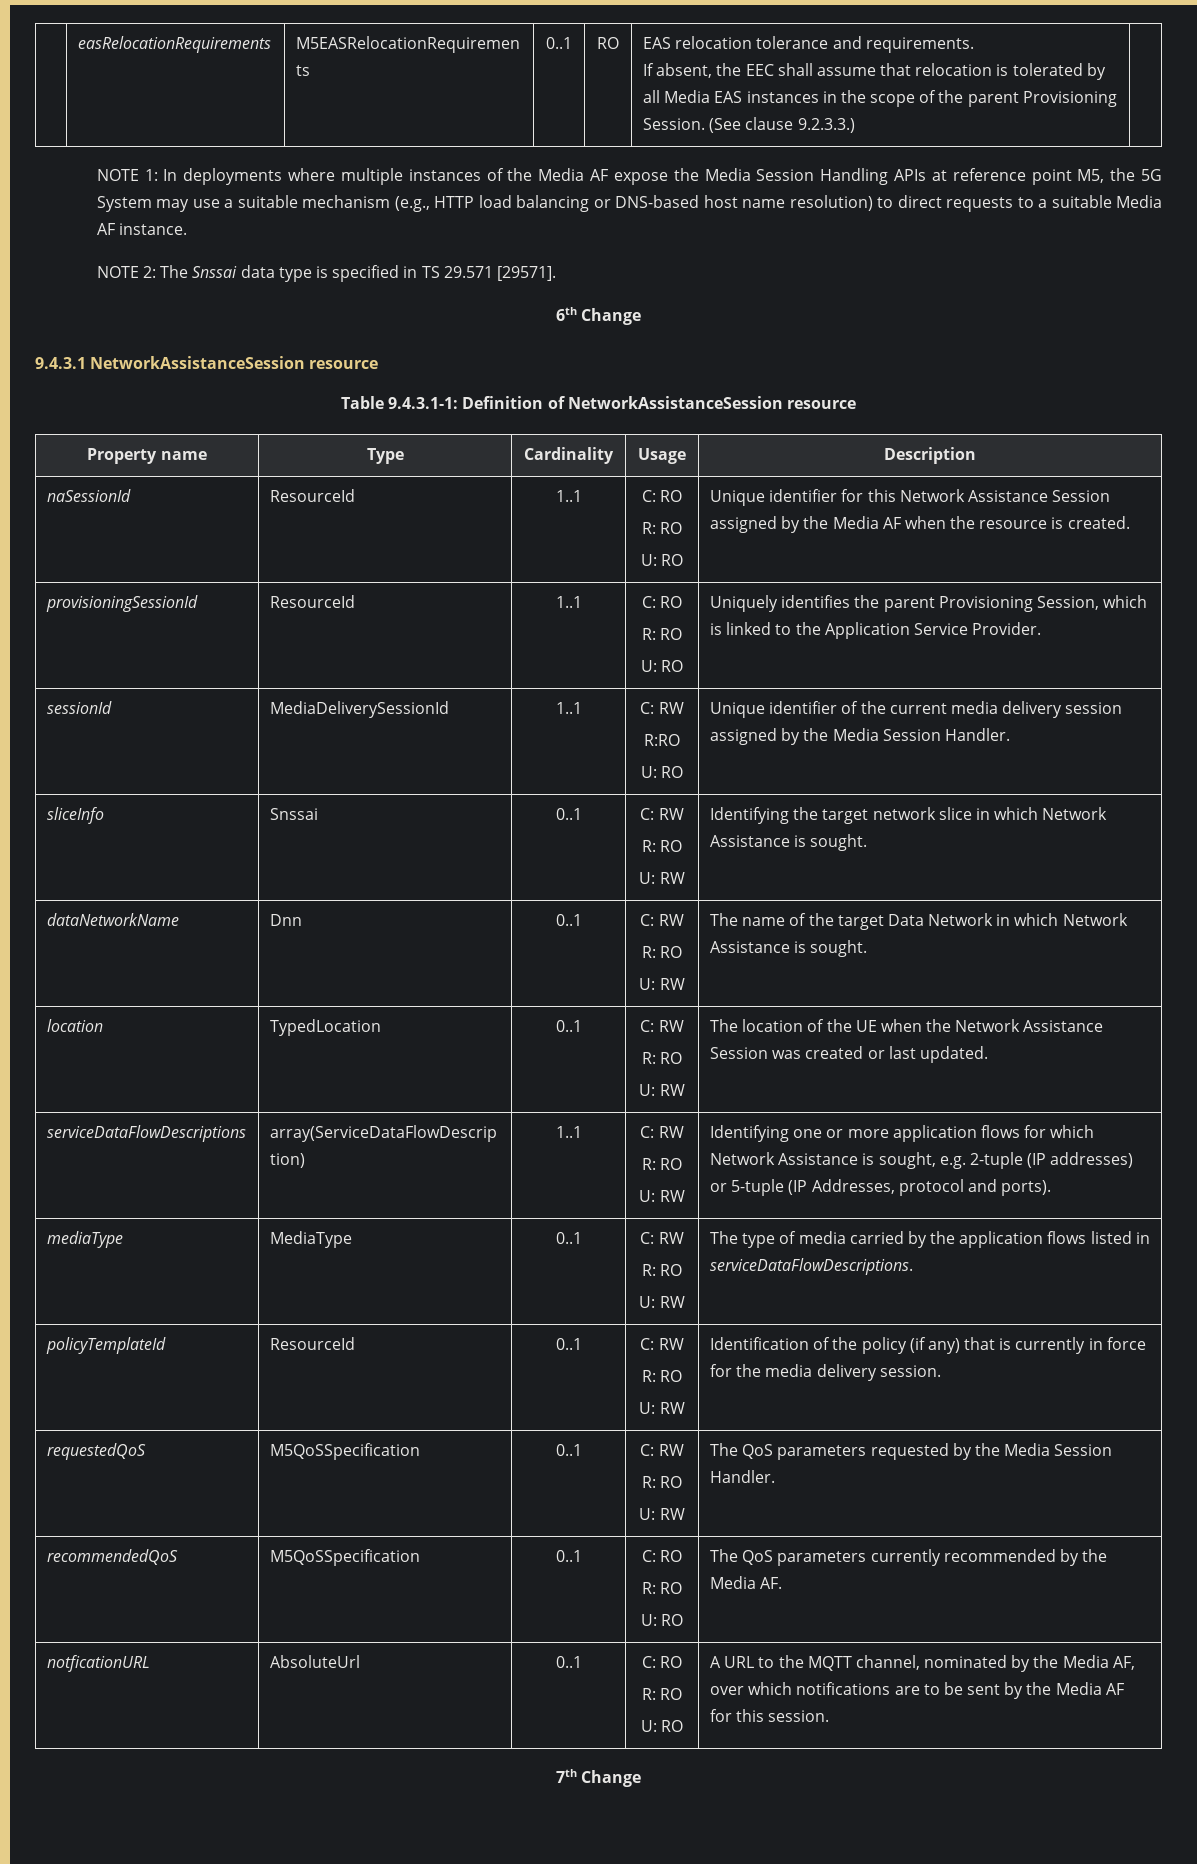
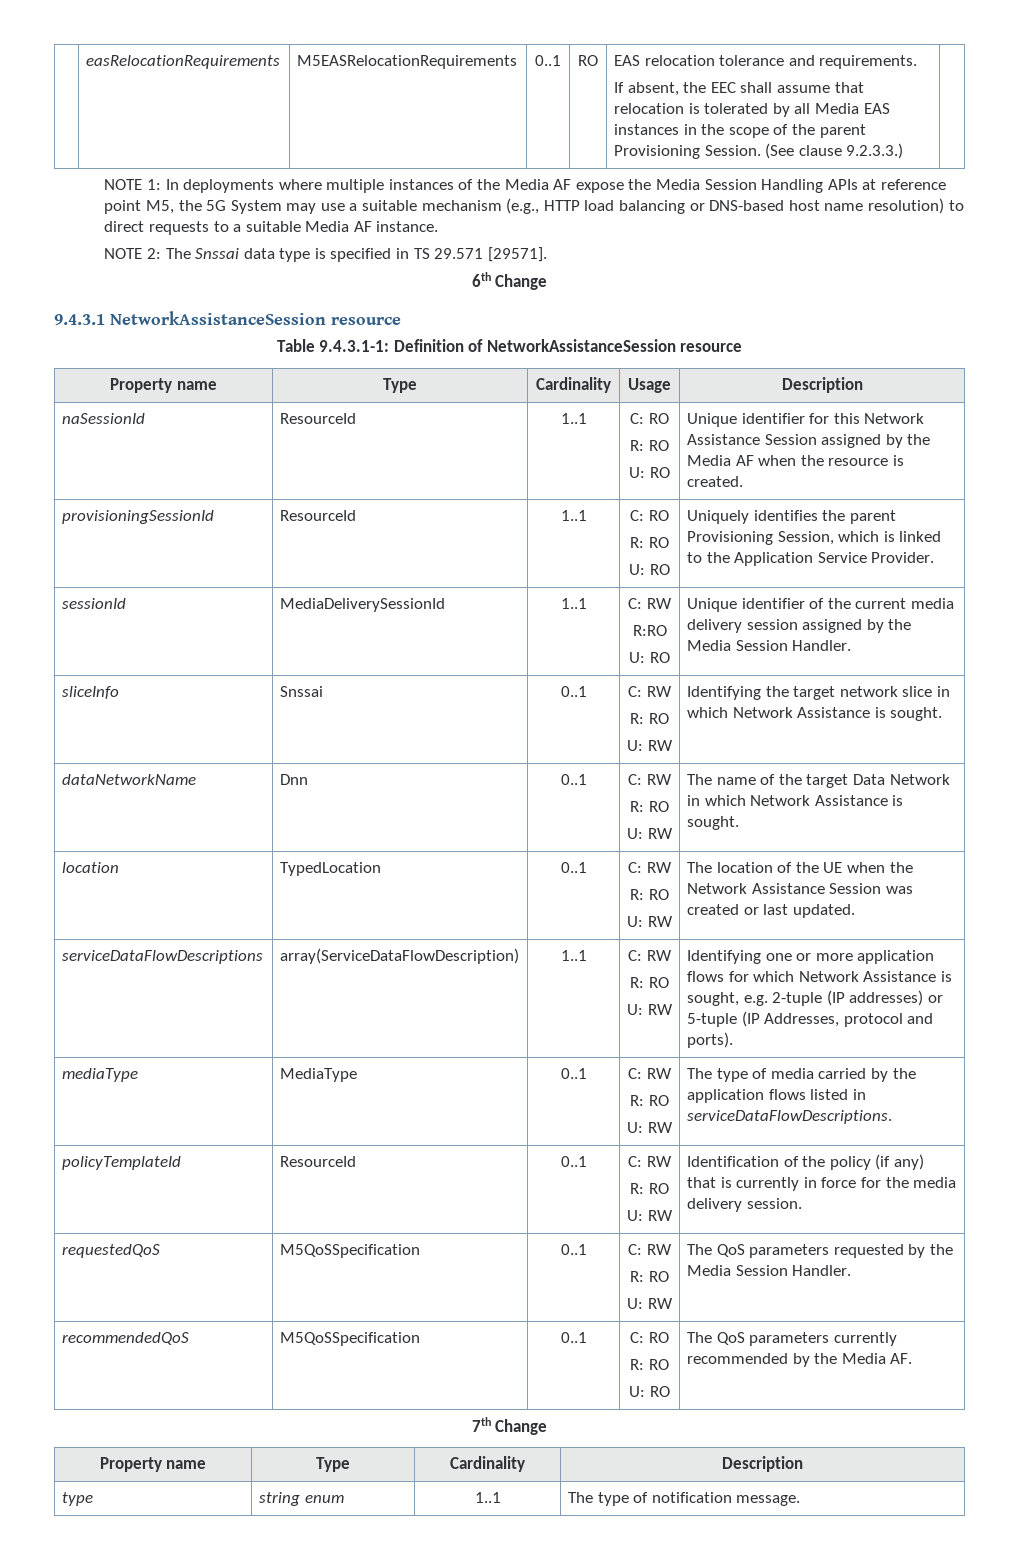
- notficationURL | AbsoluteUrl | 0..1 | C: RO
- R: RO
- U: RO | A URL to the MQTT channel, nominated by the Media AF, over which notifications are to be sent by the Media AF for this session.
  7th Change
+ Property name | Type | Cardinality | Description
+ type | string enum | 1..1 | The type of notification message.

